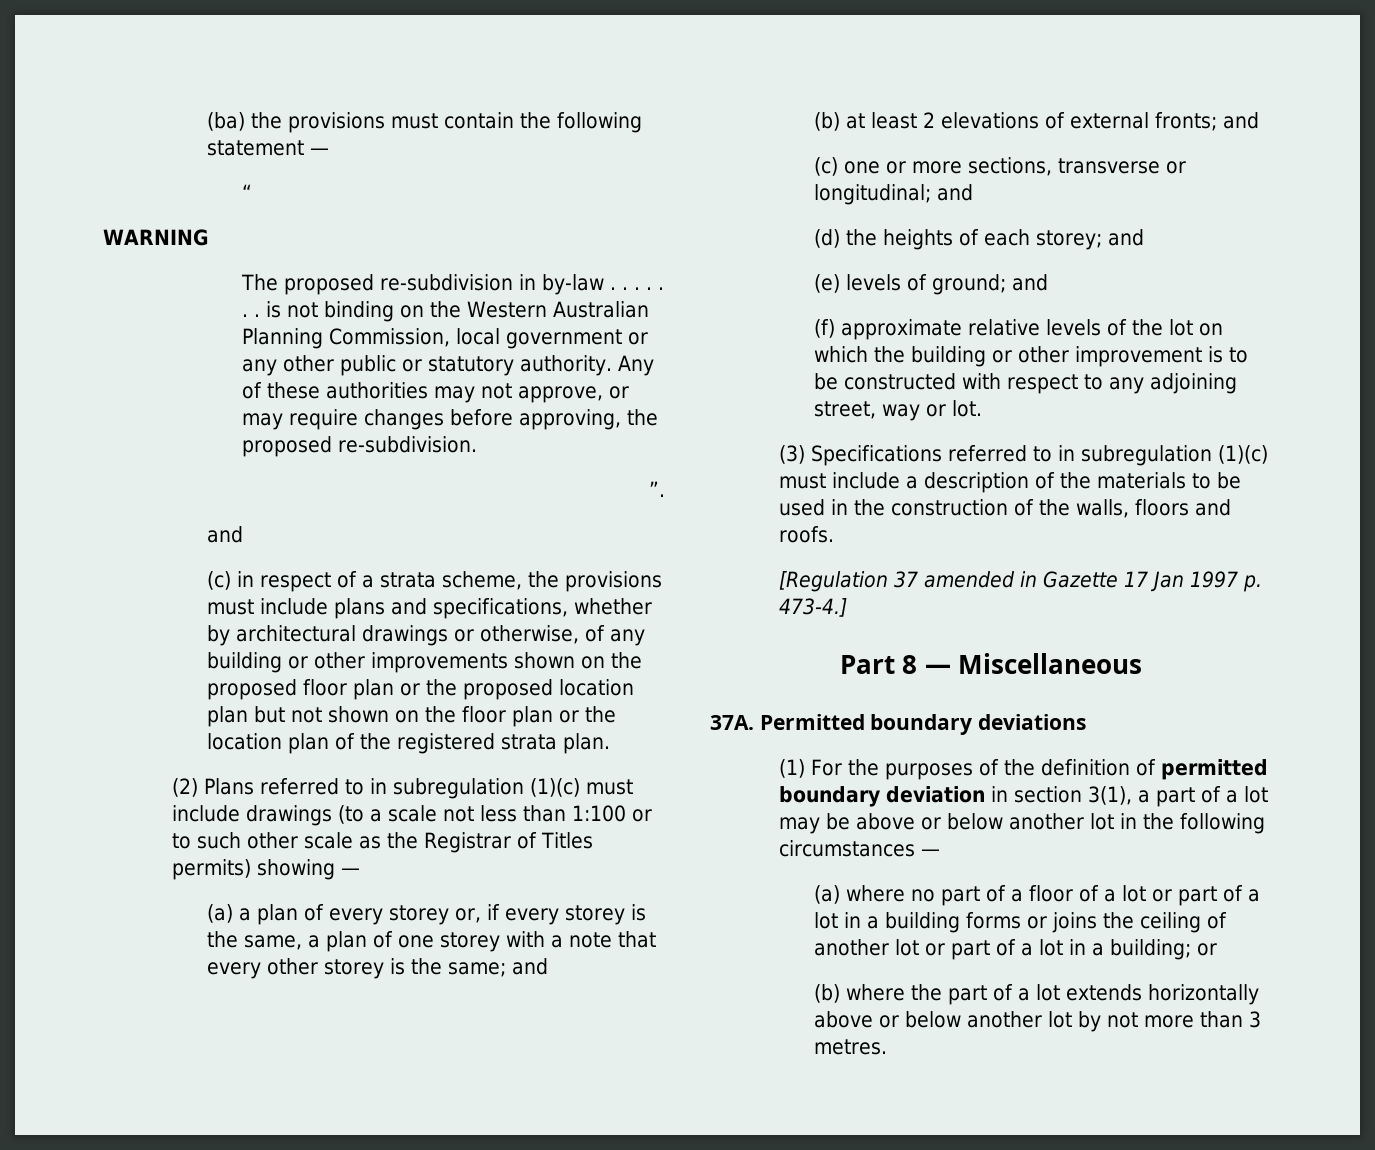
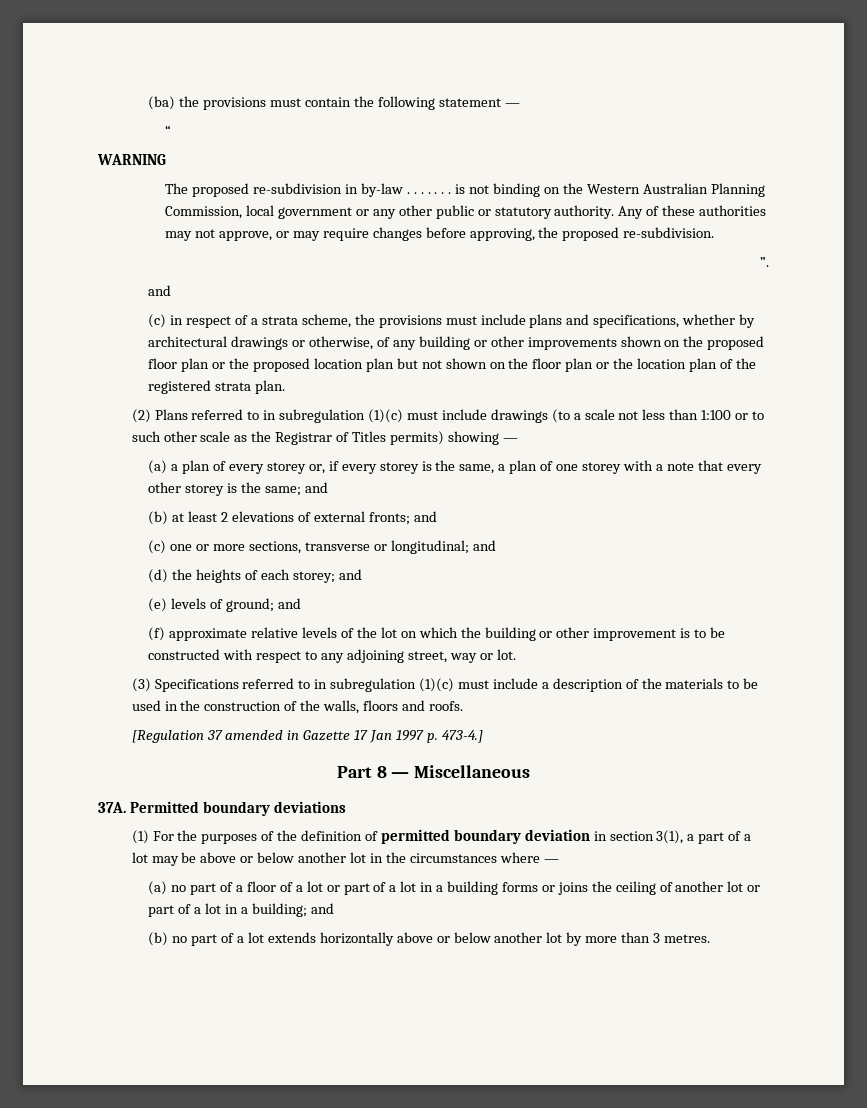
- (1) For the purposes of the definition of permitted boundary deviation in section 3(1), a part of a lot may be above or below another lot in the following circumstances —
- (a) where no part of a floor of a lot or part of a lot in a building forms or joins the ceiling of another lot or part of a lot in a building; or
- (b) where the part of a lot extends horizontally above or below another lot by not more than 3 metres.
+ (1) For the purposes of the definition of permitted boundary deviation in section 3(1), a part of a lot may be above or below another lot in the circumstances where —
+ (a) no part of a floor of a lot or part of a lot in a building forms or joins the ceiling of another lot or part of a lot in a building; and
+ (b) no part of a lot extends horizontally above or below another lot by more than 3 metres.

